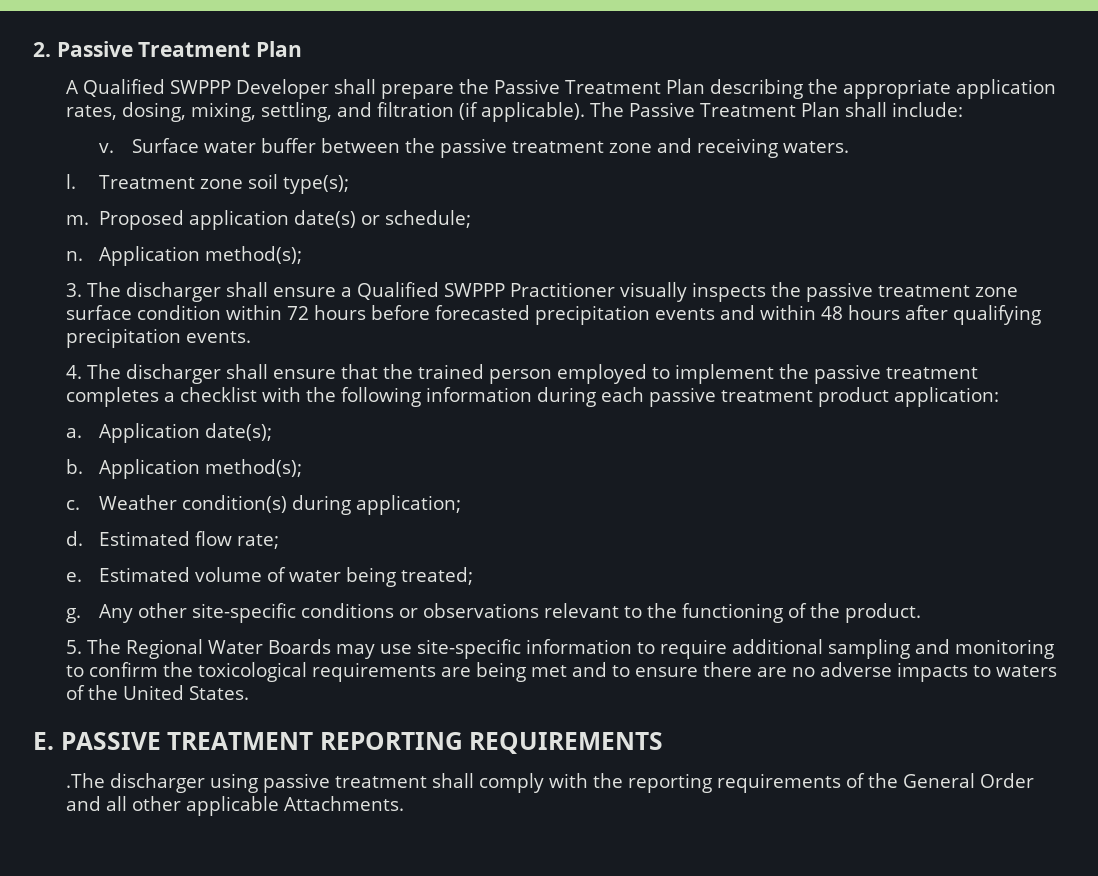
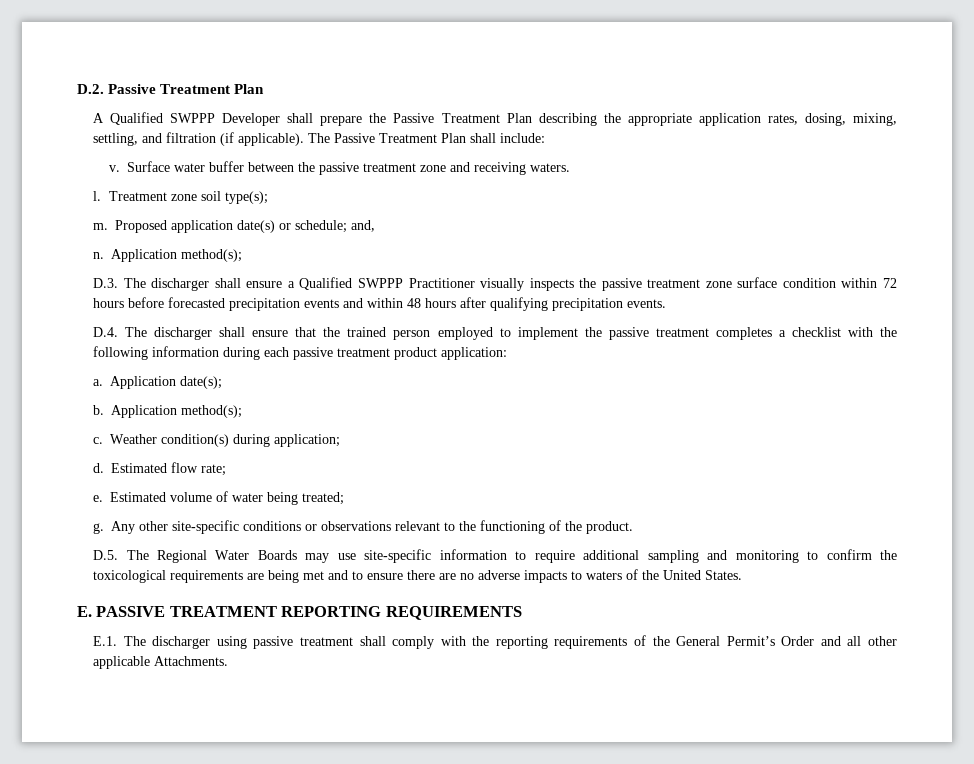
- 2. Passive Treatment Plan
+ D.2. Passive Treatment Plan
- Proposed application date(s) or schedule;
+ Proposed application date(s) or schedule; and,
- 3. The discharger shall ensure a Qualified SWPPP Practitioner visually inspects the passive treatment zone surface condition within 72 hours before forecasted precipitation events and within 48 hours after qualifying precipitation events.
+ D.3. The discharger shall ensure a Qualified SWPPP Practitioner visually inspects the passive treatment zone surface condition within 72 hours before forecasted precipitation events and within 48 hours after qualifying precipitation events.
- 4. The discharger shall ensure that the trained person employed to implement the passive treatment completes a checklist with the following information during each passive treatment product application:
+ D.4. The discharger shall ensure that the trained person employed to implement the passive treatment completes a checklist with the following information during each passive treatment product application:
- 5. The Regional Water Boards may use site-specific information to require additional sampling and monitoring to confirm the toxicological requirements are being met and to ensure there are no adverse impacts to waters of the United States.
+ D.5. The Regional Water Boards may use site-specific information to require additional sampling and monitoring to confirm the toxicological requirements are being met and to ensure there are no adverse impacts to waters of the United States.
- .The discharger using passive treatment shall comply with the reporting requirements of the General Order and all other applicable Attachments.
+ E.1. The discharger using passive treatment shall comply with the reporting requirements of the General Permit’s Order and all other applicable Attachments.

